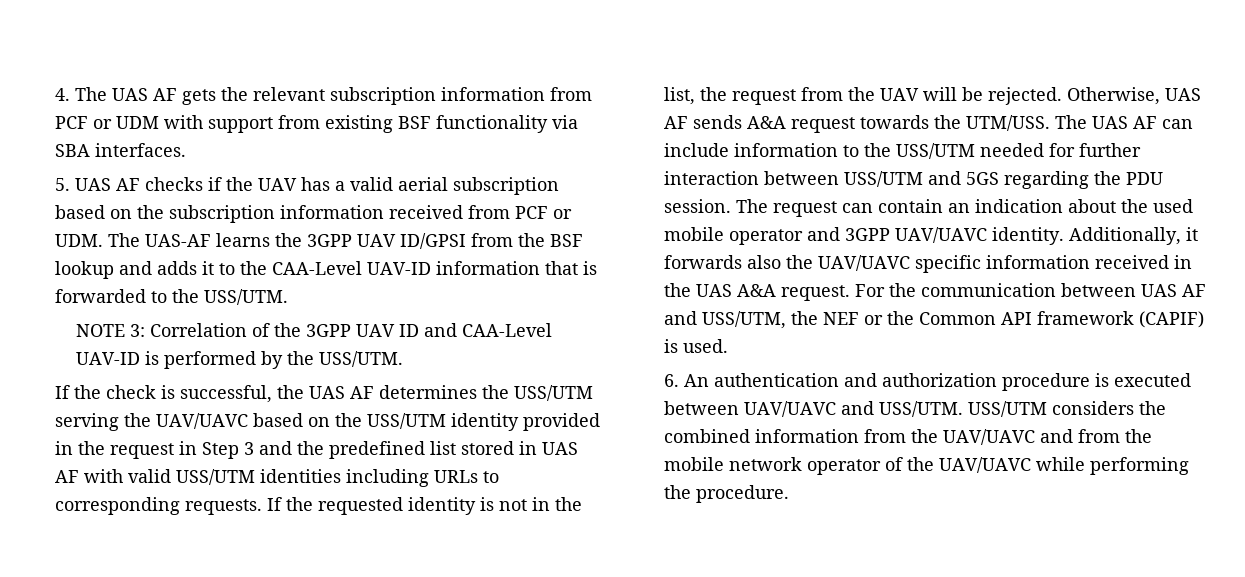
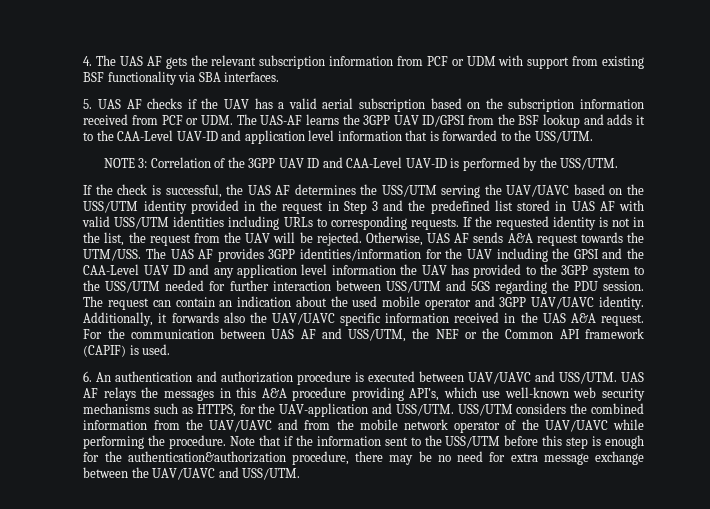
- 5. UAS AF checks if the UAV has a valid aerial subscription based on the subscription information received from PCF or UDM. The UAS-AF learns the 3GPP UAV ID/GPSI from the BSF lookup and adds it to the CAA-Level UAV-ID information that is forwarded to the USS/UTM.
+ 5. UAS AF checks if the UAV has a valid aerial subscription based on the subscription information received from PCF or UDM. The UAS-AF learns the 3GPP UAV ID/GPSI from the BSF lookup and adds it to the CAA-Level UAV-ID and application level information that is forwarded to the USS/UTM.
- The UAS AF can include information to the USS/UTM needed for further interaction between USS/UTM and 5GS regarding the PDU session.
+ The UAS AF provides 3GPP identities/information for the UAV including the GPSI and the CAA-Level UAV ID and any application level information the UAV has provided to the 3GPP system to the USS/UTM needed for further interaction between USS/UTM and 5GS regarding the PDU session.
+ UAS AF relays the messages in this A&A procedure providing API’s, which use well-known web security mechanisms such as HTTPS, for the UAV-application and USS/UTM.
+ Note that if the information sent to the USS/UTM before this step is enough for the authentication&authorization procedure, there may be no need for extra message exchange between the UAV/UAVC and USS/UTM.

